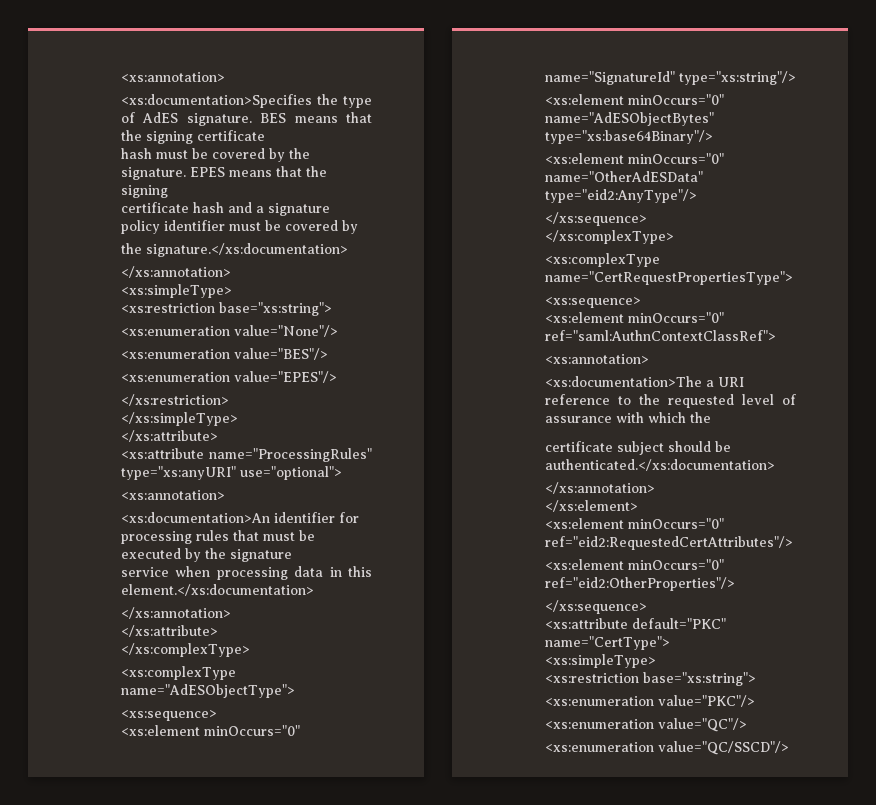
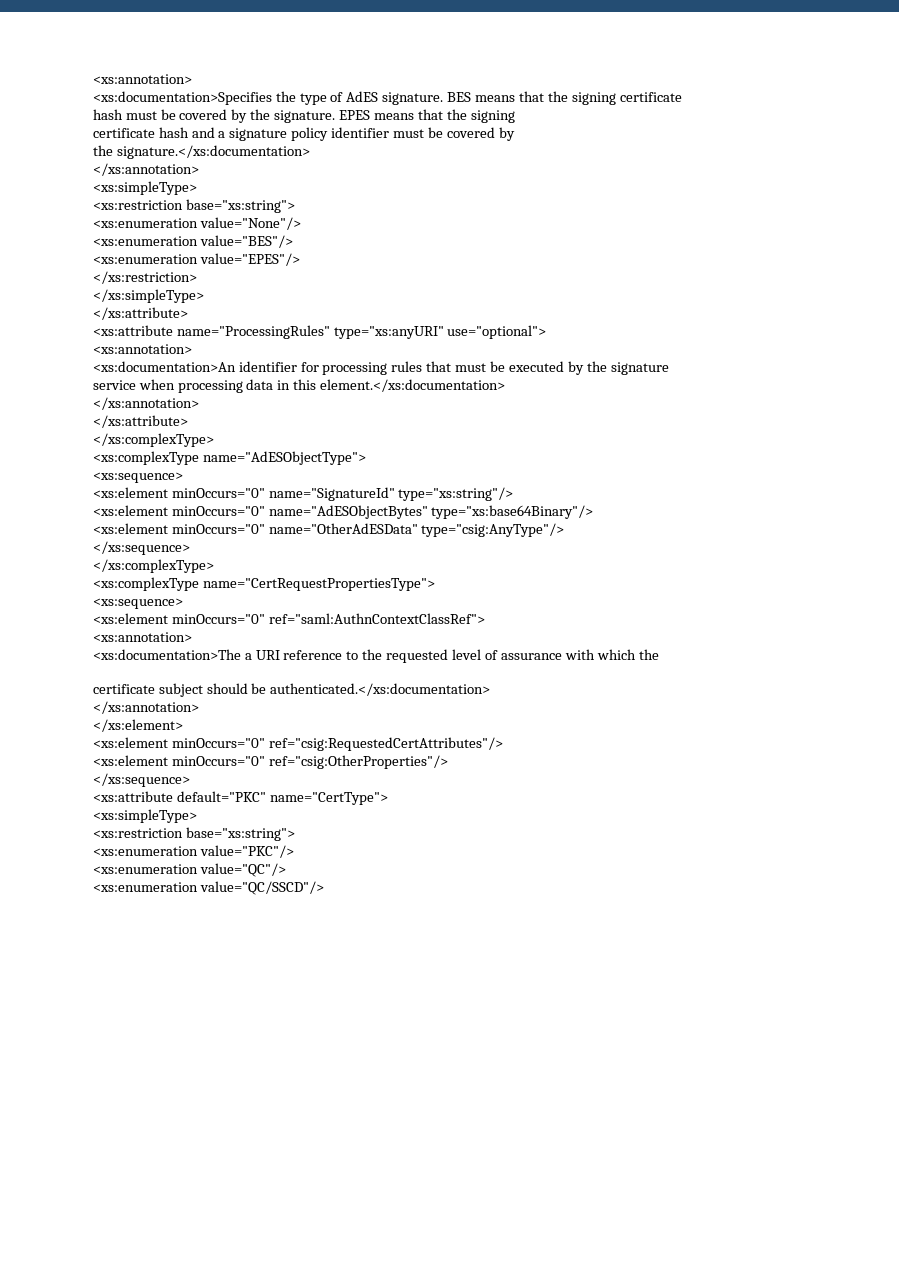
- <xs:element minOccurs="0" name="OtherAdESData" type="eid2:AnyType"/>
+ <xs:element minOccurs="0" name="OtherAdESData" type="csig:AnyType"/>
- <xs:element minOccurs="0" ref="eid2:RequestedCertAttributes"/>
- <xs:element minOccurs="0" ref="eid2:OtherProperties"/>
+ <xs:element minOccurs="0" ref="csig:RequestedCertAttributes"/>
+ <xs:element minOccurs="0" ref="csig:OtherProperties"/>

